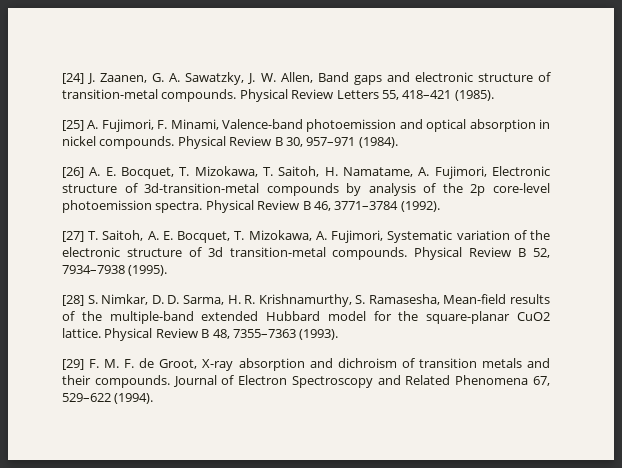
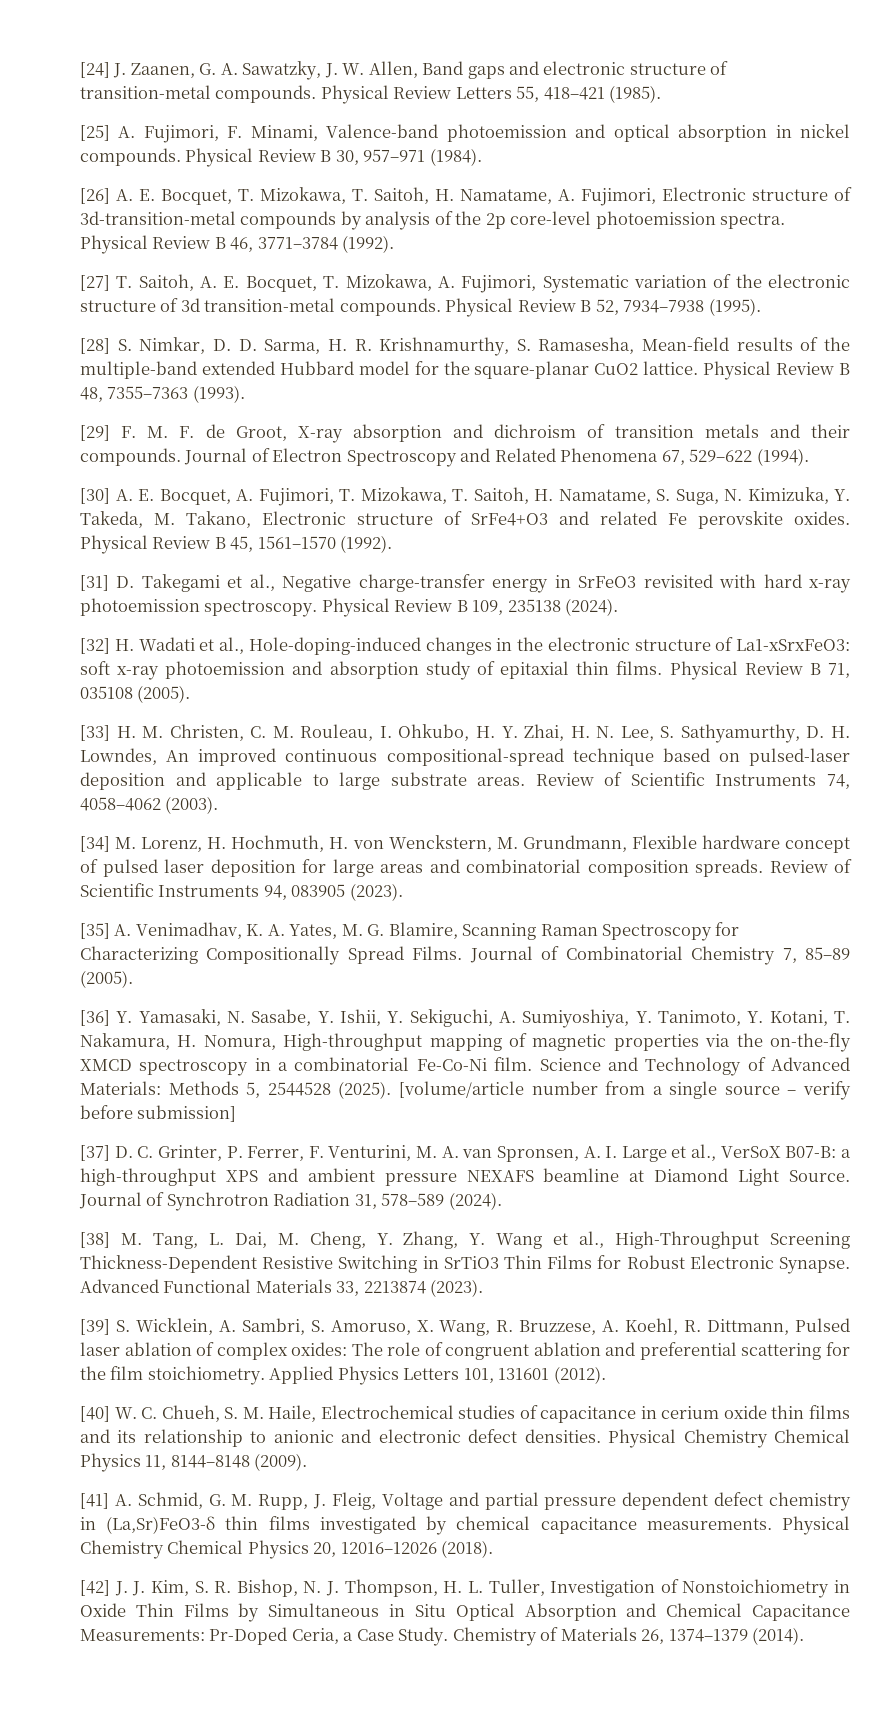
+ [30] A. E. Bocquet, A. Fujimori, T. Mizokawa, T. Saitoh, H. Namatame, S. Suga, N. Kimizuka, Y. Takeda, M. Takano, Electronic structure of SrFe4+O3 and related Fe perovskite oxides. Physical Review B 45, 1561–1570 (1992).
+ [31] D. Takegami et al., Negative charge-transfer energy in SrFeO3 revisited with hard x-ray photoemission spectroscopy. Physical Review B 109, 235138 (2024).
+ [32] H. Wadati et al., Hole-doping-induced changes in the electronic structure of La1-xSrxFeO3: soft x-ray photoemission and absorption study of epitaxial thin films. Physical Review B 71, 035108 (2005).
+ [33] H. M. Christen, C. M. Rouleau, I. Ohkubo, H. Y. Zhai, H. N. Lee, S. Sathyamurthy, D. H. Lowndes, An improved continuous compositional-spread technique based on pulsed-laser deposition and applicable to large substrate areas. Review of Scientific Instruments 74, 4058–4062 (2003).
+ [34] M. Lorenz, H. Hochmuth, H. von Wenckstern, M. Grundmann, Flexible hardware concept of pulsed laser deposition for large areas and combinatorial composition spreads. Review of Scientific Instruments 94, 083905 (2023).
+ [35] A. Venimadhav, K. A. Yates, M. G. Blamire, Scanning Raman Spectroscopy for Characterizing Compositionally Spread Films. Journal of Combinatorial Chemistry 7, 85–89 (2005).
+ [36] Y. Yamasaki, N. Sasabe, Y. Ishii, Y. Sekiguchi, A. Sumiyoshiya, Y. Tanimoto, Y. Kotani, T. Nakamura, H. Nomura, High-throughput mapping of magnetic properties via the on-the-fly XMCD spectroscopy in a combinatorial Fe-Co-Ni film. Science and Technology of Advanced Materials: Methods 5, 2544528 (2025). [volume/article number from a single source – verify before submission]
+ [37] D. C. Grinter, P. Ferrer, F. Venturini, M. A. van Spronsen, A. I. Large et al., VerSoX B07-B: a high-throughput XPS and ambient pressure NEXAFS beamline at Diamond Light Source. Journal of Synchrotron Radiation 31, 578–589 (2024).
+ [38] M. Tang, L. Dai, M. Cheng, Y. Zhang, Y. Wang et al., High-Throughput Screening Thickness-Dependent Resistive Switching in SrTiO3 Thin Films for Robust Electronic Synapse. Advanced Functional Materials 33, 2213874 (2023).
+ [39] S. Wicklein, A. Sambri, S. Amoruso, X. Wang, R. Bruzzese, A. Koehl, R. Dittmann, Pulsed laser ablation of complex oxides: The role of congruent ablation and preferential scattering for the film stoichiometry. Applied Physics Letters 101, 131601 (2012).
+ [40] W. C. Chueh, S. M. Haile, Electrochemical studies of capacitance in cerium oxide thin films and its relationship to anionic and electronic defect densities. Physical Chemistry Chemical Physics 11, 8144–8148 (2009).
+ [41] A. Schmid, G. M. Rupp, J. Fleig, Voltage and partial pressure dependent defect chemistry in (La,Sr)FeO3-δ thin films investigated by chemical capacitance measurements. Physical Chemistry Chemical Physics 20, 12016–12026 (2018).
+ [42] J. J. Kim, S. R. Bishop, N. J. Thompson, H. L. Tuller, Investigation of Nonstoichiometry in Oxide Thin Films by Simultaneous in Situ Optical Absorption and Chemical Capacitance Measurements: Pr-Doped Ceria, a Case Study. Chemistry of Materials 26, 1374–1379 (2014).

